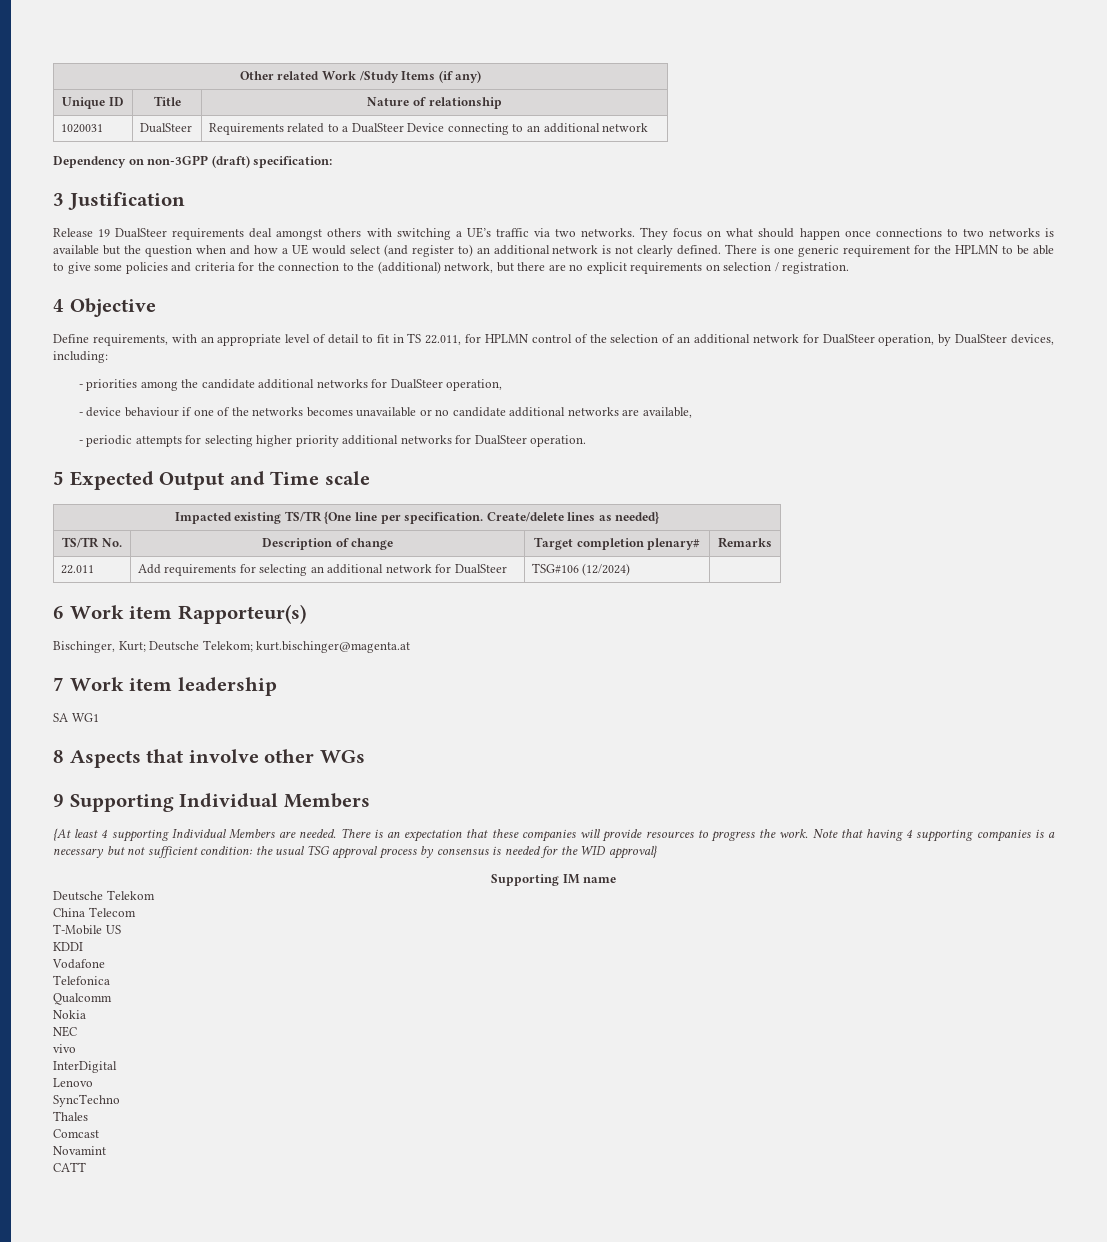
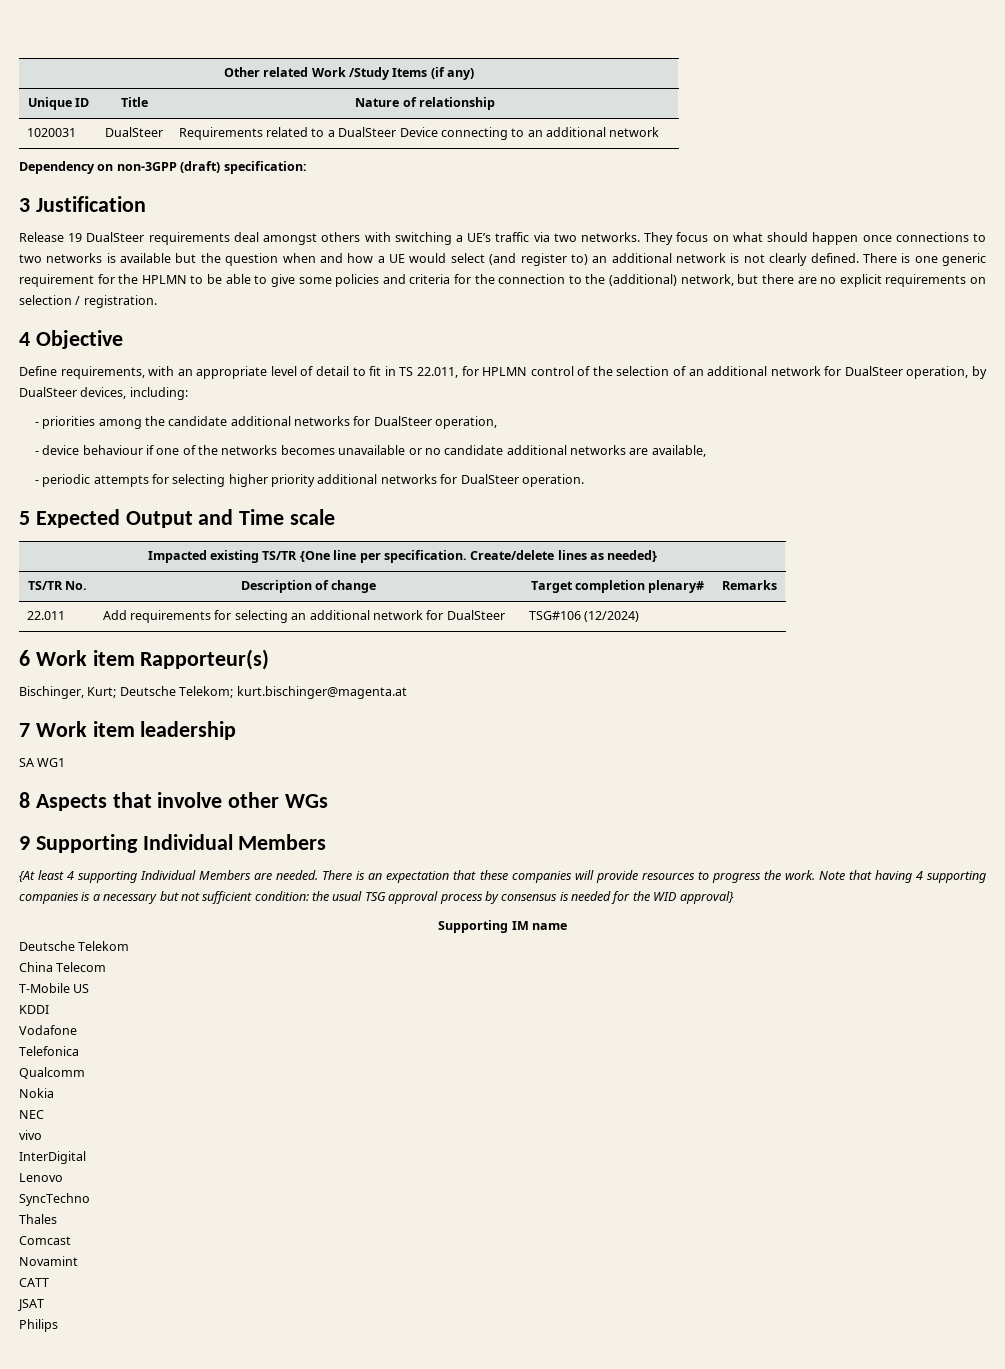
+ JSAT
+ Philips

